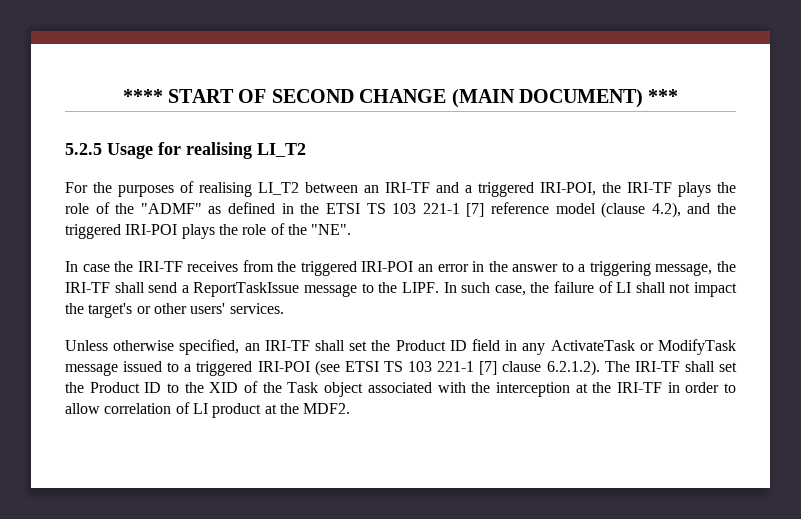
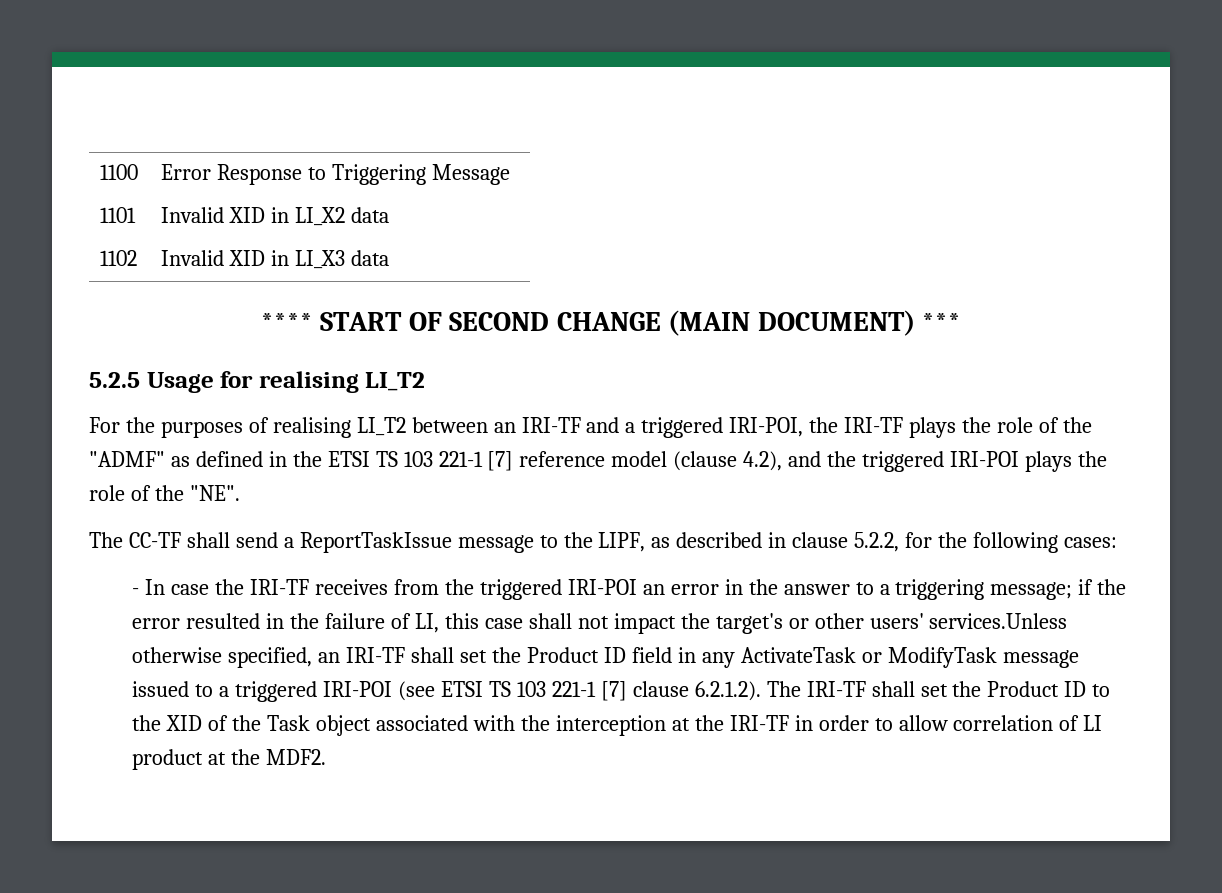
+ 1100 | Error Response to Triggering Message
+ 1101 | Invalid XID in LI_X2 data
+ 1102 | Invalid XID in LI_X3 data
- In case the IRI-TF receives from the triggered IRI-POI an error in the answer to a triggering message, the IRI-TF shall send a ReportTaskIssue message to the LIPF. In such case, the failure of LI shall not impact the target's or other users' services.
- Unless otherwise specified, an IRI-TF shall set the Product ID field in any ActivateTask or ModifyTask message issued to a triggered IRI-POI (see ETSI TS 103 221-1 [7] clause 6.2.1.2). The IRI-TF shall set the Product ID to the XID of the Task object associated with the interception at the IRI-TF in order to allow correlation of LI product at the MDF2.
+ The CC-TF shall send a ReportTaskIssue message to the LIPF, as described in clause 5.2.2, for the following cases:
+ - In case the IRI-TF receives from the triggered IRI-POI an error in the answer to a triggering message; if the error resulted in the failure of LI, this case shall not impact the target's or other users' services.Unless otherwise specified, an IRI-TF shall set the Product ID field in any ActivateTask or ModifyTask message issued to a triggered IRI-POI (see ETSI TS 103 221-1 [7] clause 6.2.1.2). The IRI-TF shall set the Product ID to the XID of the Task object associated with the interception at the IRI-TF in order to allow correlation of LI product at the MDF2.

